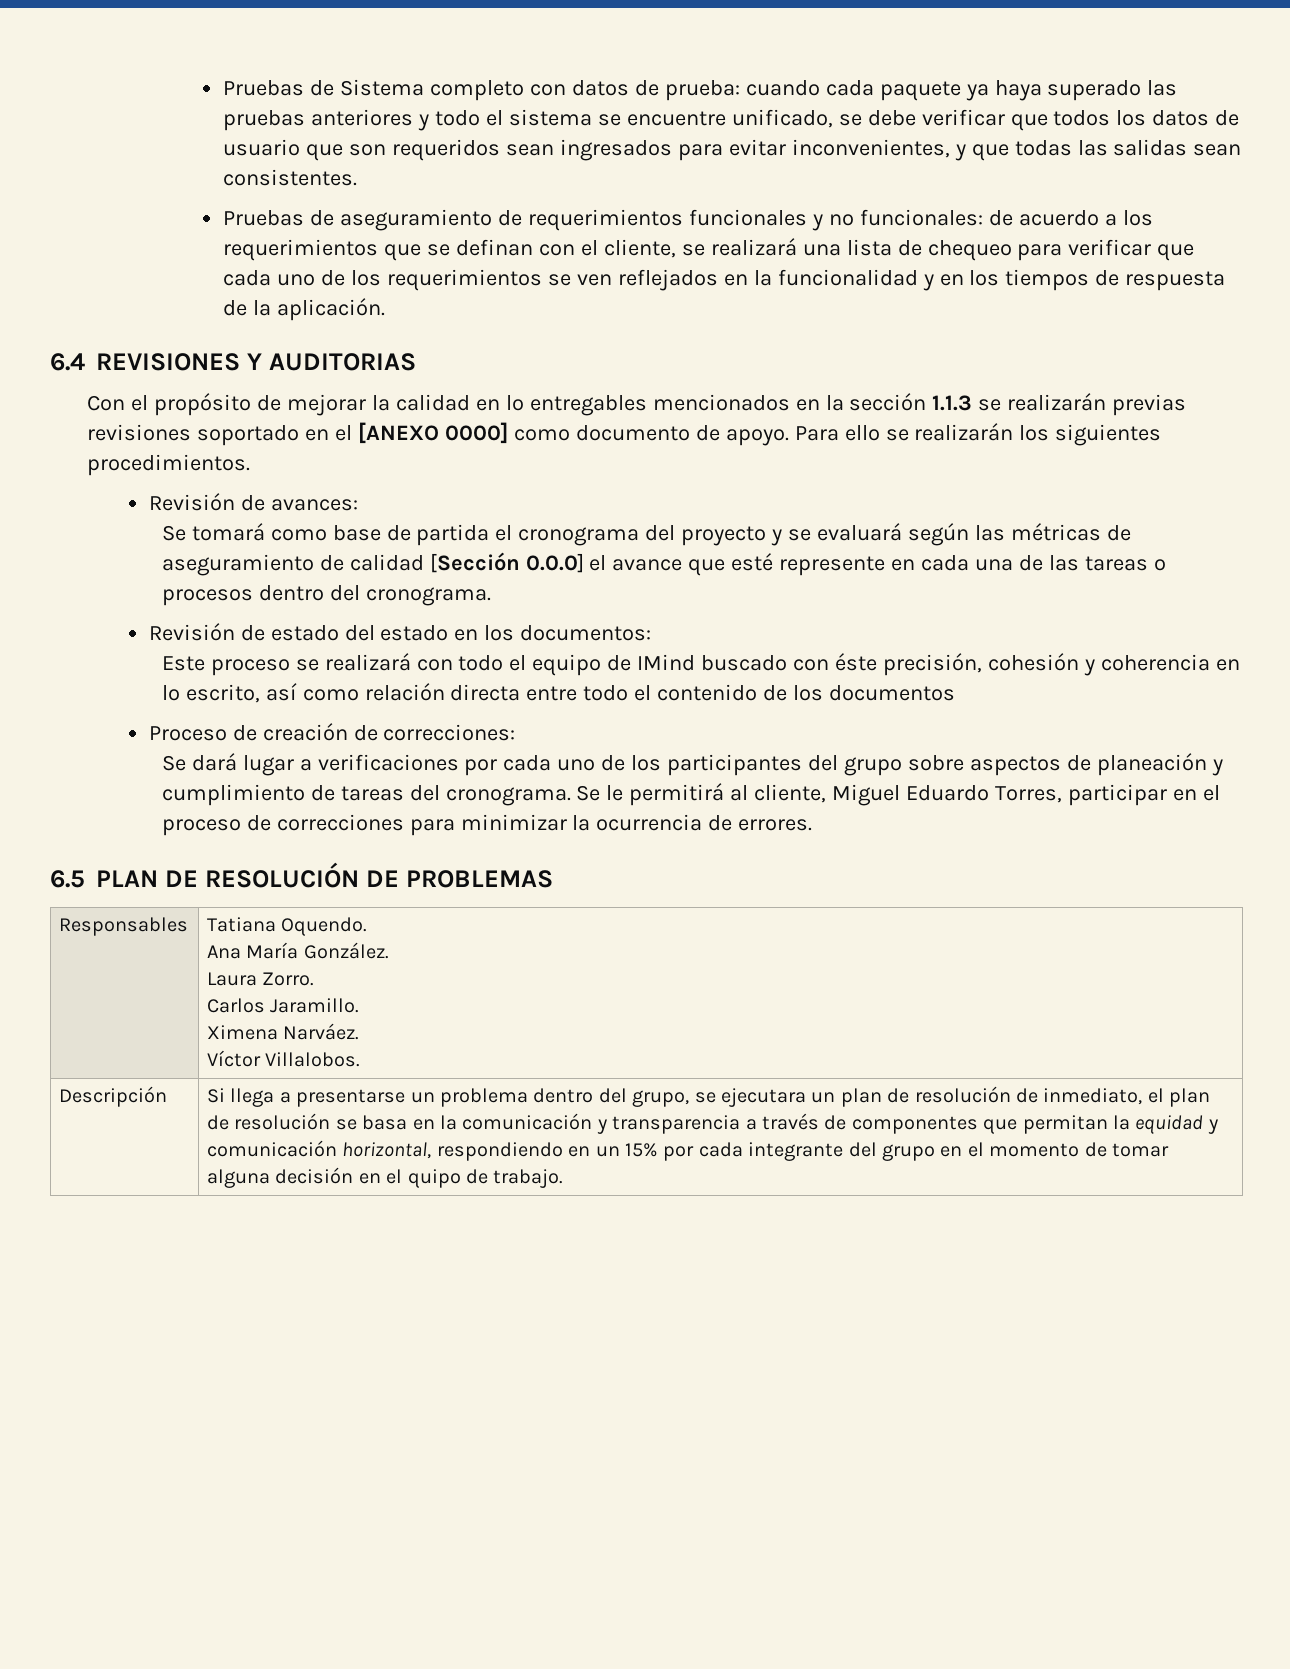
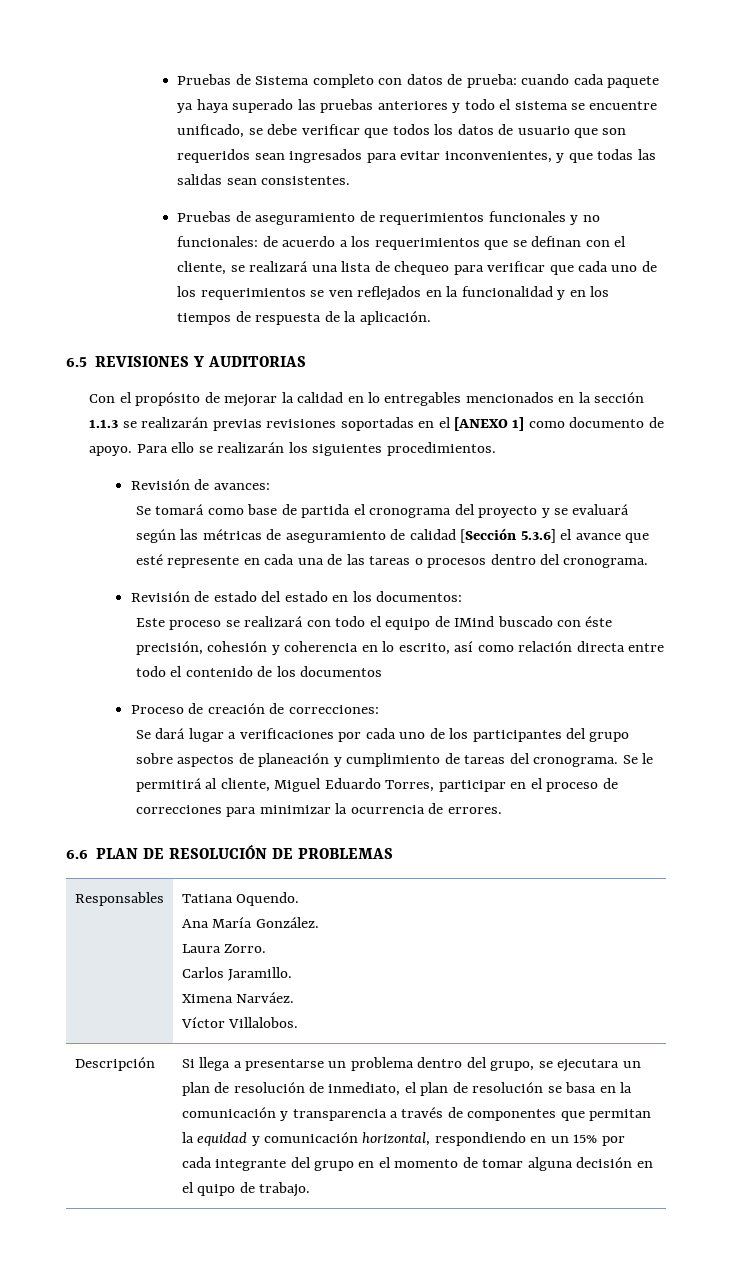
- 6.4 REVISIONES Y AUDITORIAS
+ 6.5 REVISIONES Y AUDITORIAS
- Con el propósito de mejorar la calidad en lo entregables mencionados en la sección 1.1.3 se realizarán previas revisiones soportado en el [ANEXO 0000] como documento de apoyo.
+ Con el propósito de mejorar la calidad en lo entregables mencionados en la sección 1.1.3 se realizarán previas revisiones soportadas en el [ANEXO 1] como documento de apoyo.
- Se tomará como base de partida el cronograma del proyecto y se evaluará según las métricas de aseguramiento de calidad [Sección 0.0.0] el avance que esté represente en cada una de las tareas o procesos dentro del cronograma.
+ Se tomará como base de partida el cronograma del proyecto y se evaluará según las métricas de aseguramiento de calidad [Sección 5.3.6] el avance que esté represente en cada una de las tareas o procesos dentro del cronograma.
- 6.5 PLAN DE RESOLUCIÓN DE PROBLEMAS
+ 6.6 PLAN DE RESOLUCIÓN DE PROBLEMAS

